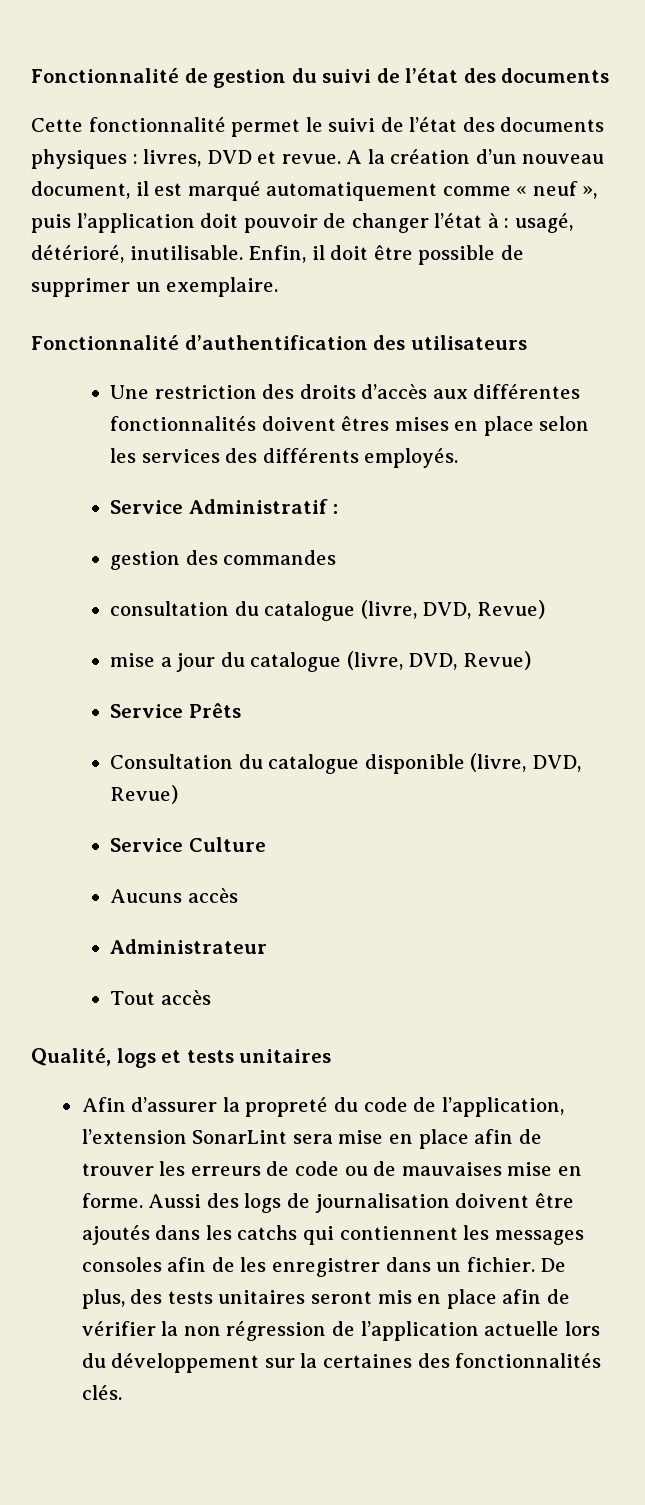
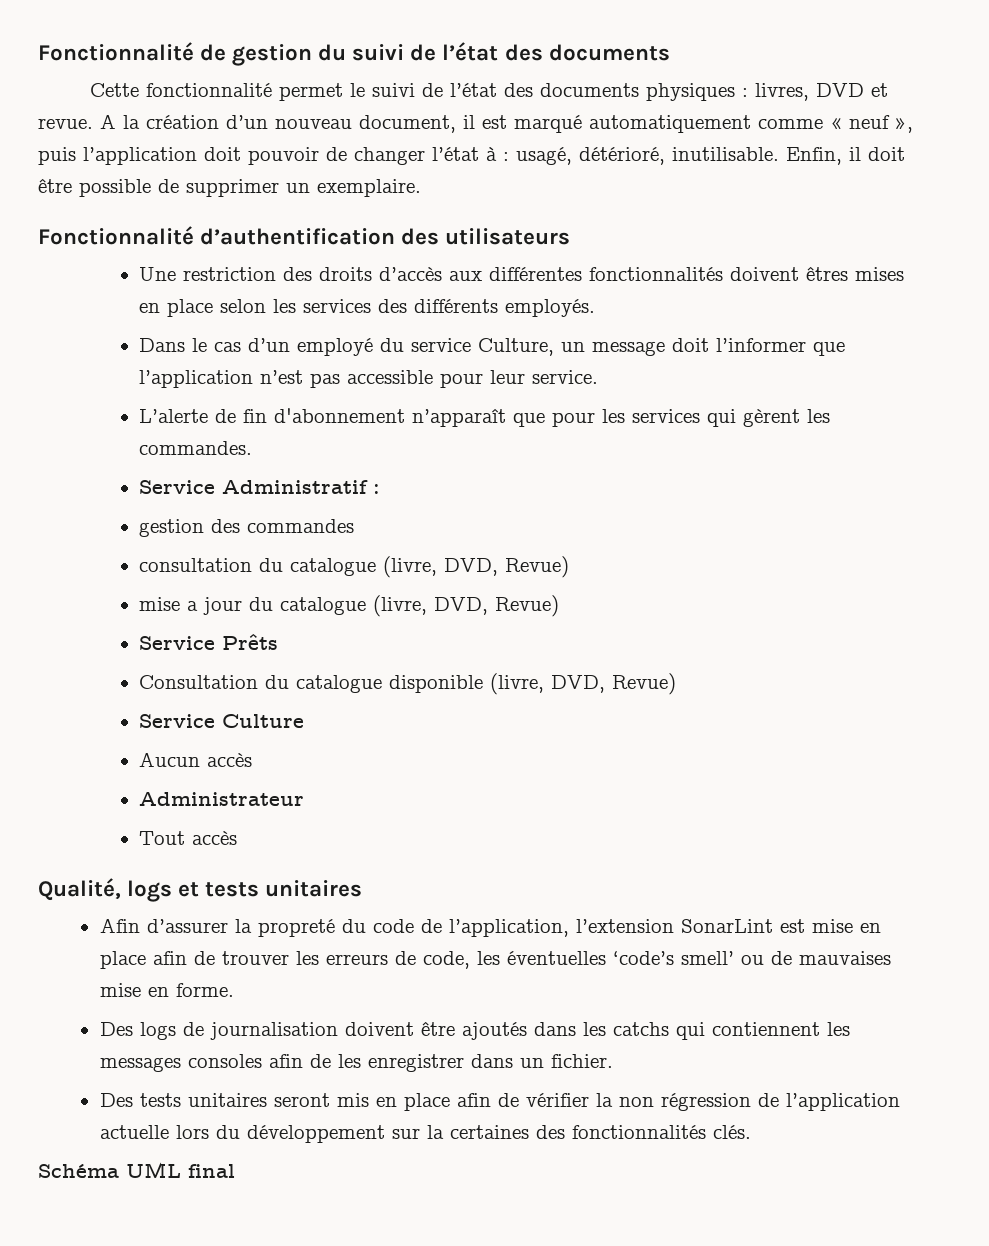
+ Dans le cas d’un employé du service Culture, un message doit l’informer que l’application n’est pas accessible pour leur service.
+ L’alerte de fin d'abonnement n’apparaît que pour les services qui gèrent les commandes.
- Aucuns accès
+ Aucun accès
- Afin d’assurer la propreté du code de l’application, l’extension SonarLint sera mise en place afin de trouver les erreurs de code ou de mauvaises mise en forme. Aussi des logs de journalisation doivent être ajoutés dans les catchs qui contiennent les messages consoles afin de les enregistrer dans un fichier. De plus, des tests unitaires seront mis en place afin de vérifier la non régression de l’application actuelle lors du développement sur la certaines des fonctionnalités clés.
+ Afin d’assurer la propreté du code de l’application, l’extension SonarLint est mise en place afin de trouver les erreurs de code, les éventuelles ‘code’s smell’ ou de mauvaises mise en forme.
+ Des logs de journalisation doivent être ajoutés dans les catchs qui contiennent les messages consoles afin de les enregistrer dans un fichier.
+ Des tests unitaires seront mis en place afin de vérifier la non régression de l’application actuelle lors du développement sur la certaines des fonctionnalités clés.
+ Schéma UML final

